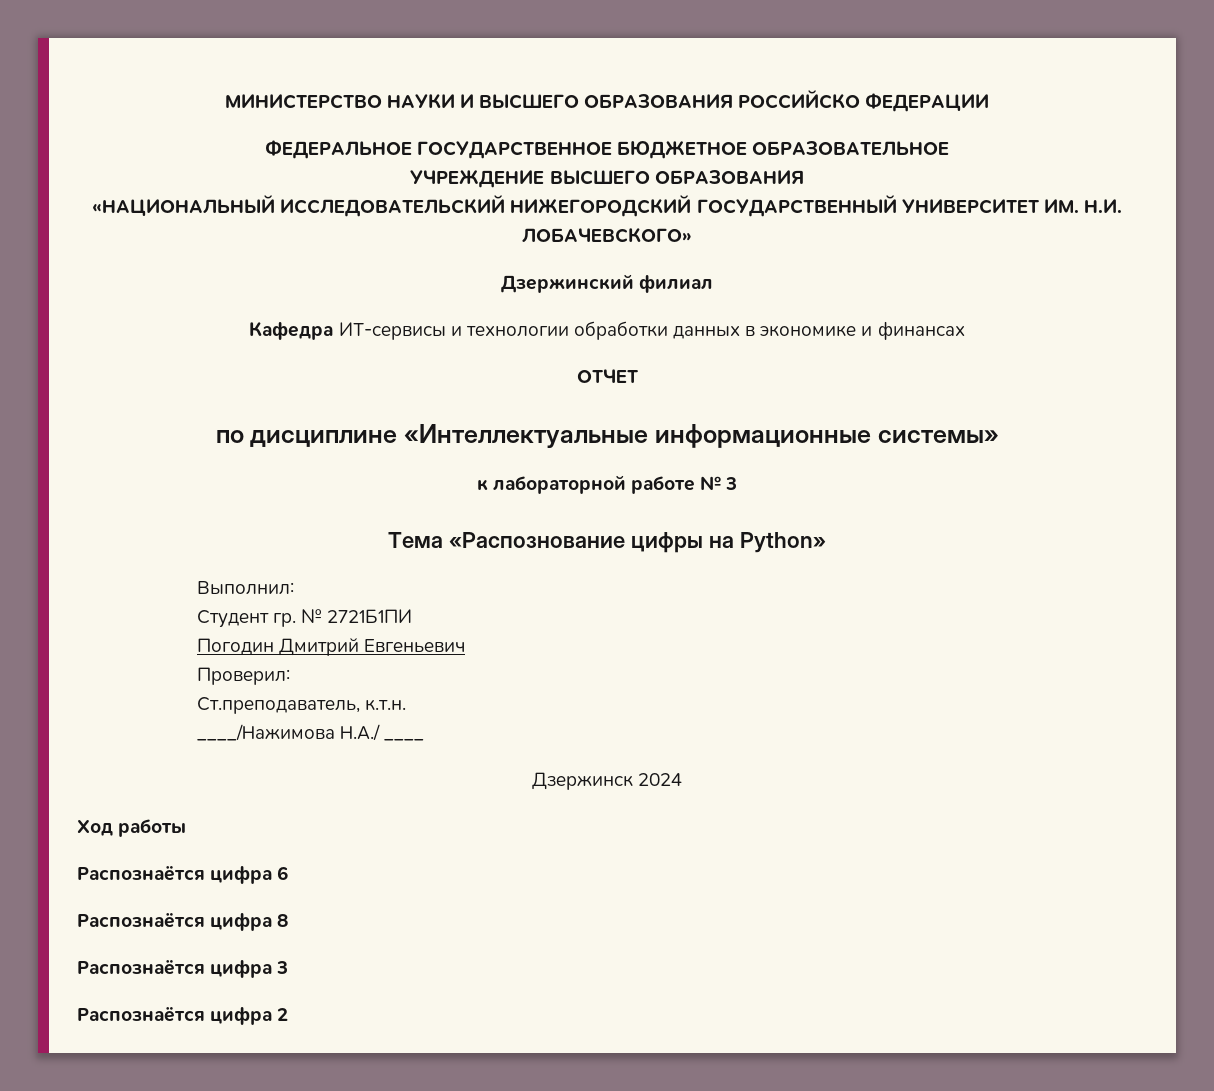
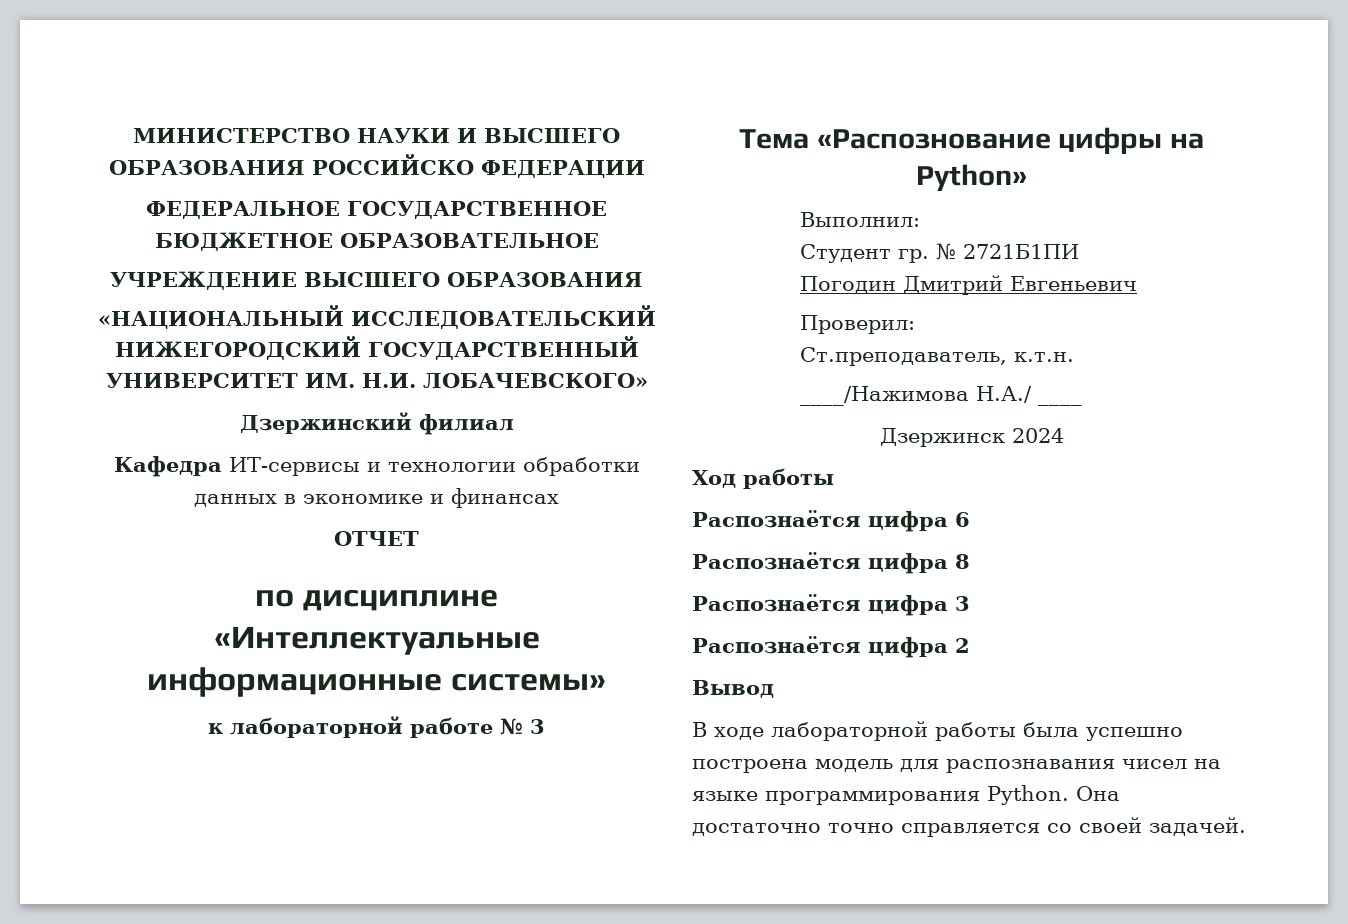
+ Вывод
+ В ходе лабораторной работы была успешно построена модель для распознавания чисел на языке программирования Python. Она достаточно точно справляется со своей задачей.

